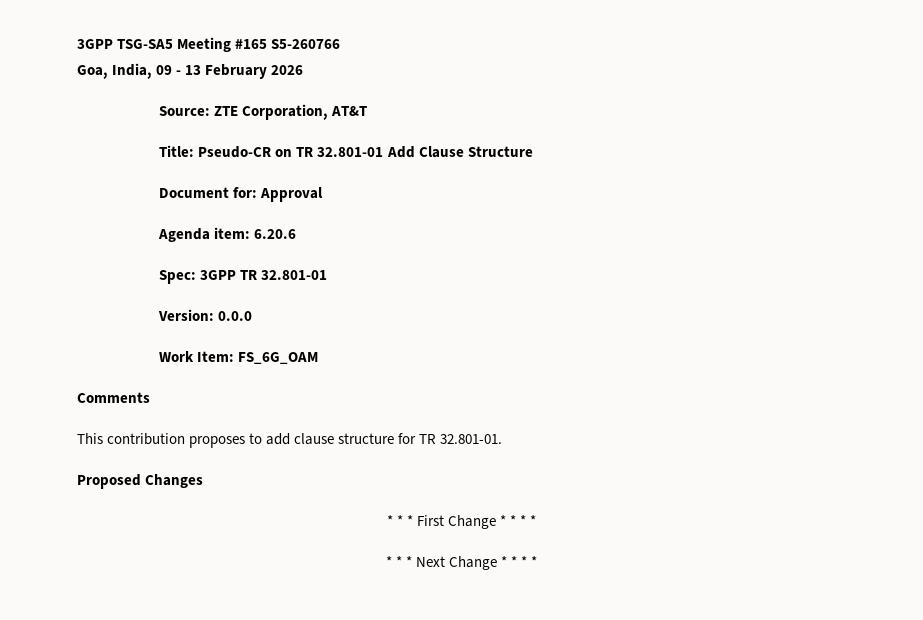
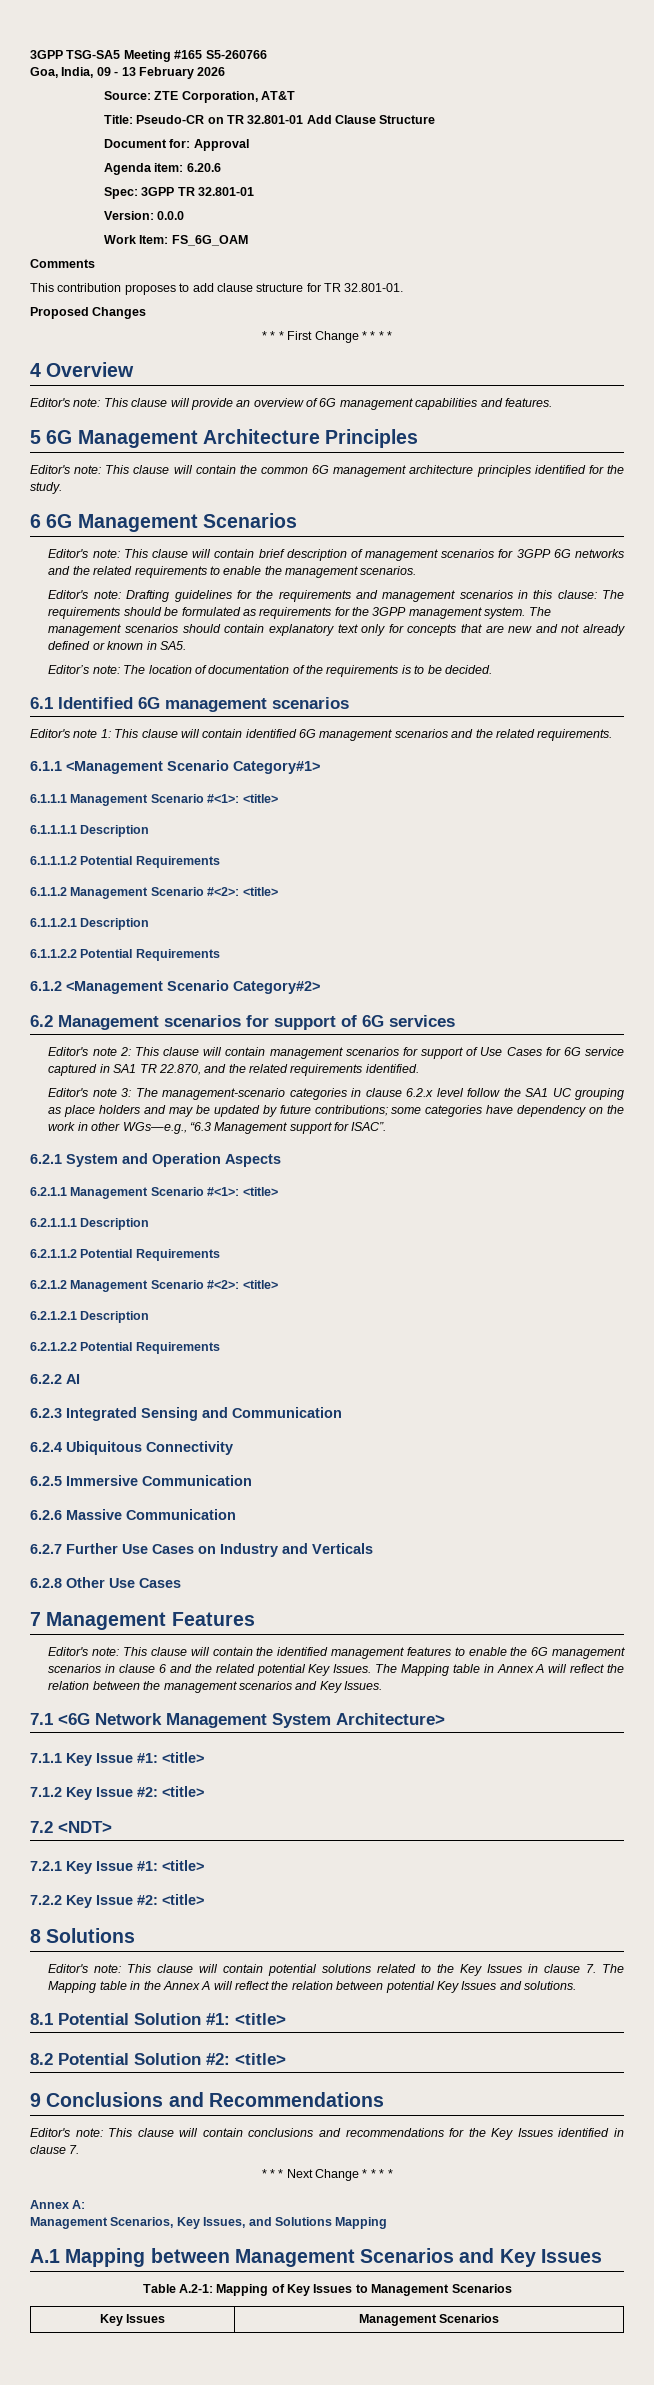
+ 4 Overview
+ Editor's note: This clause will provide an overview of 6G management capabilities and features.
+ 5 6G Management Architecture Principles
+ Editor's note: This clause will contain the common 6G management architecture principles identified for the study.
+ 6 6G Management Scenarios
+ Editor's note: This clause will contain brief description of management scenarios for 3GPP 6G networks and the related requirements to enable the management scenarios.
+ Editor's note: Drafting guidelines for the requirements and management scenarios in this clause: The requirements should be formulated as requirements for the 3GPP management system. The management scenarios should contain explanatory text only for concepts that are new and not already defined or known in SA5.
+ Editor’s note: The location of documentation of the requirements is to be decided.
+ 6.1 Identified 6G management scenarios
+ Editor's note 1: This clause will contain identified 6G management scenarios and the related requirements.
+ 6.1.1 <Management Scenario Category#1>
+ 6.1.1.1 Management Scenario #<1>: <title>
+ 6.1.1.1.1 Description
+ 6.1.1.1.2 Potential Requirements
+ 6.1.1.2 Management Scenario #<2>: <title>
+ 6.1.1.2.1 Description
+ 6.1.1.2.2 Potential Requirements
+ 6.1.2 <Management Scenario Category#2>
+ 6.2 Management scenarios for support of 6G services
+ Editor's note 2: This clause will contain management scenarios for support of Use Cases for 6G service captured in SA1 TR 22.870, and the related requirements identified.
+ Editor's note 3: The management-scenario categories in clause 6.2.x level follow the SA1 UC grouping as place holders and may be updated by future contributions; some categories have dependency on the work in other WGs—e.g., “6.3 Management support for ISAC”.
+ 6.2.1 System and Operation Aspects
+ 6.2.1.1 Management Scenario #<1>: <title>
+ 6.2.1.1.1 Description
+ 6.2.1.1.2 Potential Requirements
+ 6.2.1.2 Management Scenario #<2>: <title>
+ 6.2.1.2.1 Description
+ 6.2.1.2.2 Potential Requirements
+ 6.2.2 AI
+ 6.2.3 Integrated Sensing and Communication
+ 6.2.4 Ubiquitous Connectivity
+ 6.2.5 Immersive Communication
+ 6.2.6 Massive Communication
+ 6.2.7 Further Use Cases on Industry and Verticals
+ 6.2.8 Other Use Cases
+ 7 Management Features
+ Editor's note: This clause will contain the identified management features to enable the 6G management scenarios in clause 6 and the related potential Key Issues. The Mapping table in Annex A will reflect the relation between the management scenarios and Key Issues.
+ 7.1 <6G Network Management System Architecture>
+ 7.1.1 Key Issue #1: <title>
+ 7.1.2 Key Issue #2: <title>
+ 7.2 <NDT>
+ 7.2.1 Key Issue #1: <title>
+ 7.2.2 Key Issue #2: <title>
+ 8 Solutions
+ Editor's note: This clause will contain potential solutions related to the Key Issues in clause 7. The Mapping table in the Annex A will reflect the relation between potential Key Issues and solutions.
+ 8.1 Potential Solution #1: <title>
+ 8.2 Potential Solution #2: <title>
+ 9 Conclusions and Recommendations
+ Editor's note: This clause will contain conclusions and recommendations for the Key Issues identified in clause 7.
+ Annex A:
+ Management Scenarios, Key Issues, and Solutions Mapping
+ A.1 Mapping between Management Scenarios and Key Issues
+ Table A.2-1: Mapping of Key Issues to Management Scenarios
+ Key Issues | Management Scenarios

